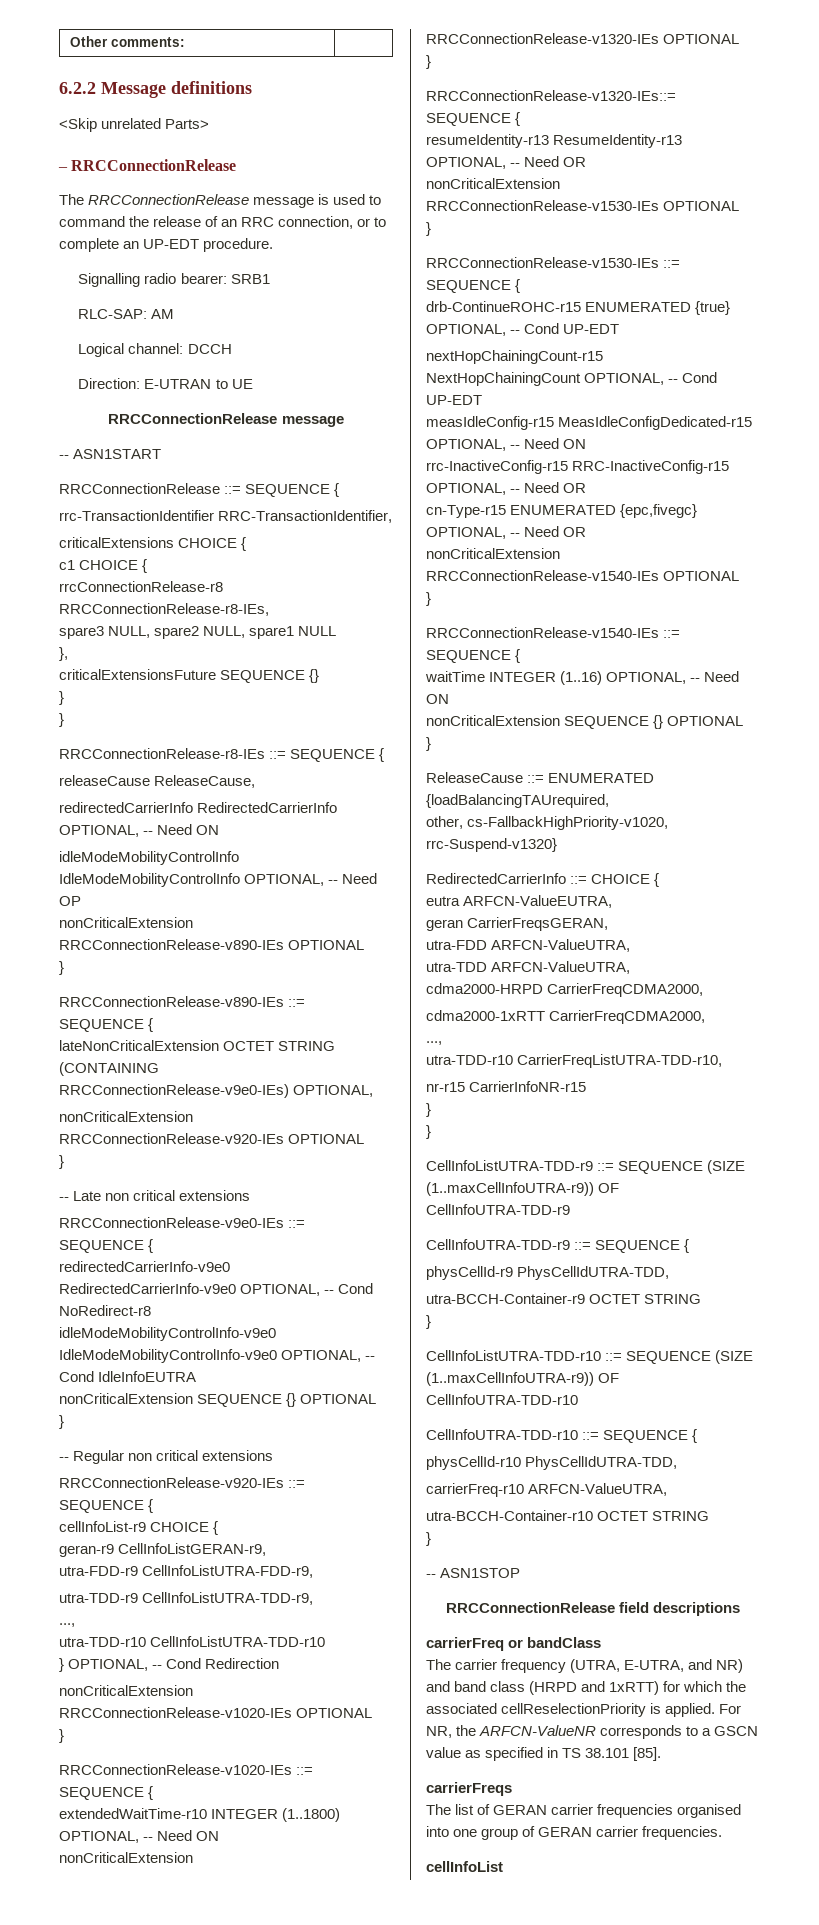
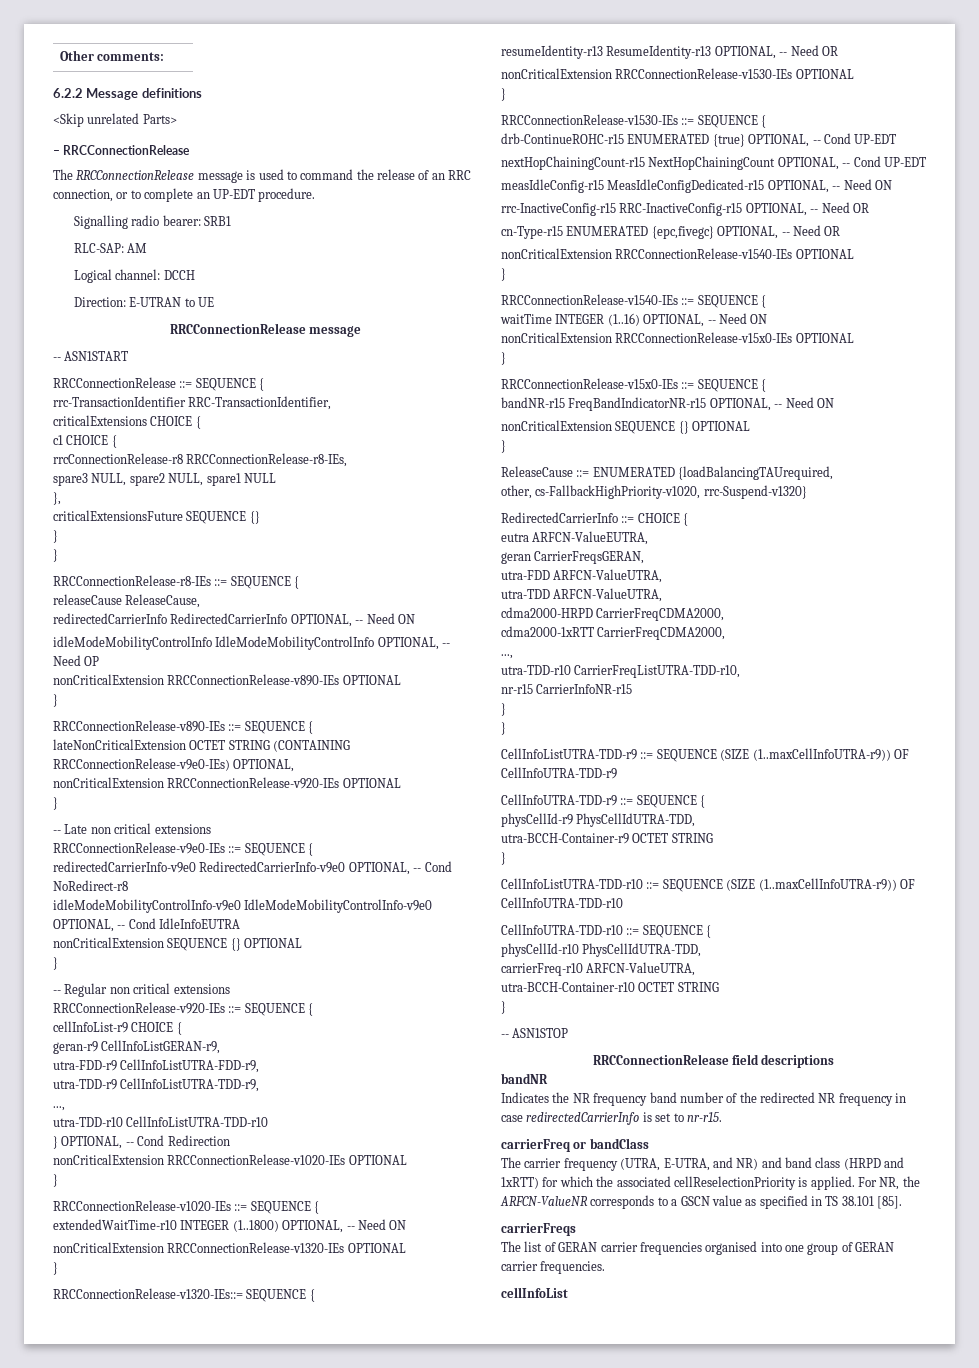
+ nonCriticalExtension RRCConnectionRelease-v15x0-IEs OPTIONAL
+ }
+ RRCConnectionRelease-v15x0-IEs ::= SEQUENCE {
+ bandNR-r15 FreqBandIndicatorNR-r15 OPTIONAL, -- Need ON
+ bandNR
+ Indicates the NR frequency band number of the redirected NR frequency in case redirectedCarrierInfo is set to nr-r15.

